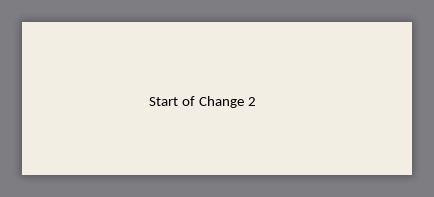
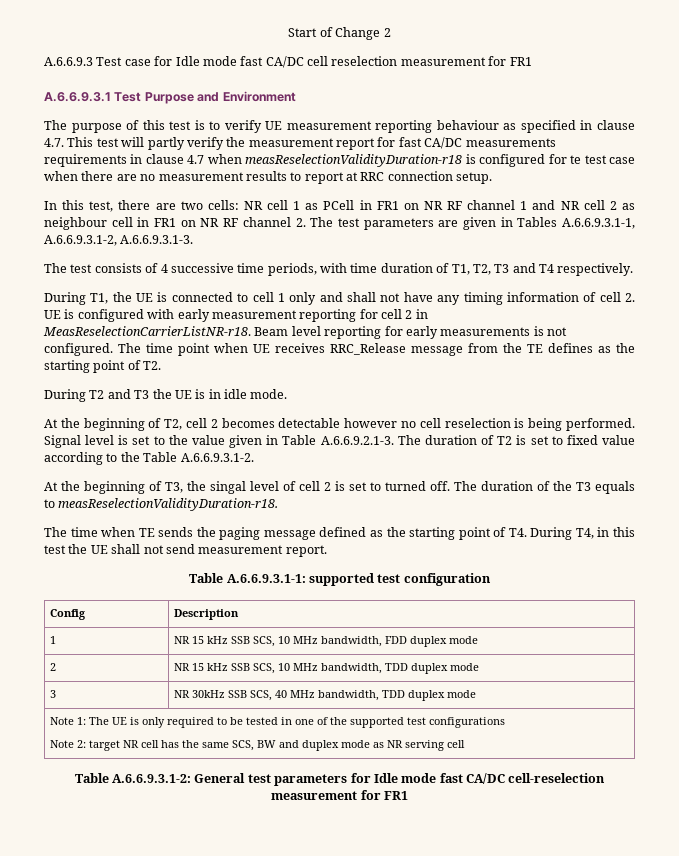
+ A.6.6.9.3 Test case for Idle mode fast CA/DC cell reselection measurement for FR1
+ A.6.6.9.3.1 Test Purpose and Environment
+ The purpose of this test is to verify UE measurement reporting behaviour as specified in clause 4.7. This test will partly verify the measurement report for fast CA/DC measurements requirements in clause 4.7 when measReselectionValidityDuration-r18 is configured for te test case when there are no measurement results to report at RRC connection setup.
+ In this test, there are two cells: NR cell 1 as PCell in FR1 on NR RF channel 1 and NR cell 2 as neighbour cell in FR1 on NR RF channel 2. The test parameters are given in Tables A.6.6.9.3.1-1, A.6.6.9.3.1-2, A.6.6.9.3.1-3.
+ The test consists of 4 successive time periods, with time duration of T1, T2, T3 and T4 respectively.
+ During T1, the UE is connected to cell 1 only and shall not have any timing information of cell 2. UE is configured with early measurement reporting for cell 2 in MeasReselectionCarrierListNR-r18. Beam level reporting for early measurements is not configured. The time point when UE receives RRC_Release message from the TE defines as the starting point of T2.
+ During T2 and T3 the UE is in idle mode.
+ At the beginning of T2, cell 2 becomes detectable however no cell reselection is being performed. Signal level is set to the value given in Table A.6.6.9.2.1-3. The duration of T2 is set to fixed value according to the Table A.6.6.9.3.1-2.
+ At the beginning of T3, the singal level of cell 2 is set to turned off. The duration of the T3 equals to measReselectionValidityDuration-r18.
+ The time when TE sends the paging message defined as the starting point of T4. During T4, in this test the UE shall not send measurement report.
+ Table A.6.6.9.3.1-1: supported test configuration
+ Config | Description
+ 1 | NR 15 kHz SSB SCS, 10 MHz bandwidth, FDD duplex mode
+ 2 | NR 15 kHz SSB SCS, 10 MHz bandwidth, TDD duplex mode
+ 3 | NR 30kHz SSB SCS, 40 MHz bandwidth, TDD duplex mode
+ Note 1: The UE is only required to be tested in one of the supported test configurations
+ Note 2: target NR cell has the same SCS, BW and duplex mode as NR serving cell
+ Table A.6.6.9.3.1-2: General test parameters for Idle mode fast CA/DC cell-reselection measurement for FR1

